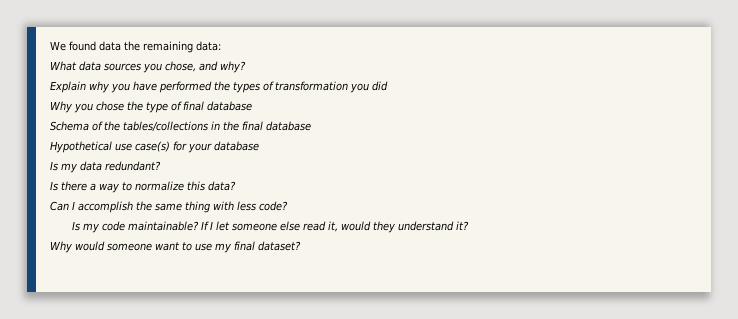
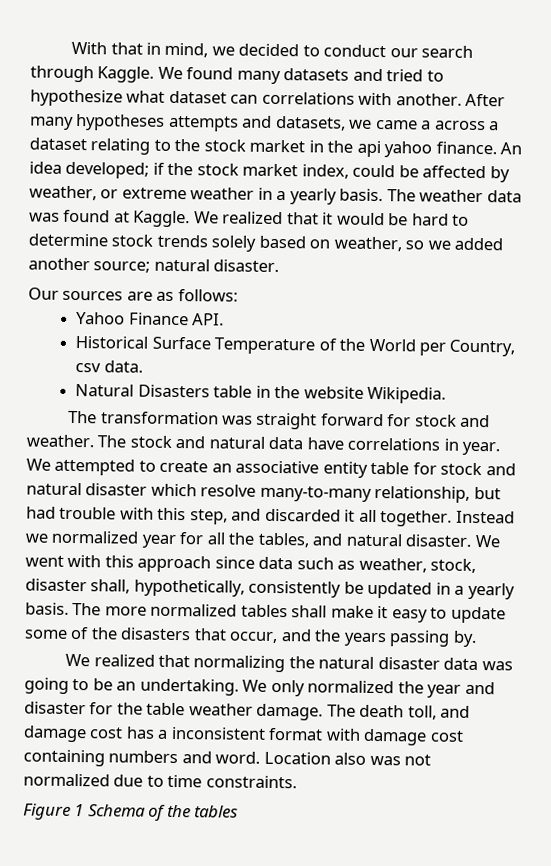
- We found data the remaining data:
- What data sources you chose, and why?
- Explain why you have performed the types of transformation you did
- Why you chose the type of final database
- Schema of the tables/collections in the final database
- Hypothetical use case(s) for your database
- Is my data redundant?
- Is there a way to normalize this data?
- Can I accomplish the same thing with less code?
- Is my code maintainable? If I let someone else read it, would they understand it?
- Why would someone want to use my final dataset?
+ With that in mind, we decided to conduct our search through Kaggle. We found many datasets and tried to hypothesize what dataset can correlations with another. After many hypotheses attempts and datasets, we came a across a dataset relating to the stock market in the api yahoo finance. An idea developed; if the stock market index, could be affected by weather, or extreme weather in a yearly basis. The weather data was found at Kaggle. We realized that it would be hard to determine stock trends solely based on weather, so we added another source; natural disaster.
+ Our sources are as follows:
+ Yahoo Finance API.
+ Historical Surface Temperature of the World per Country, csv data.
+ Natural Disasters table in the website Wikipedia.
+ The transformation was straight forward for stock and weather. The stock and natural data have correlations in year. We attempted to create an associative entity table for stock and natural disaster which resolve many-to-many relationship, but had trouble with this step, and discarded it all together. Instead we normalized year for all the tables, and natural disaster. We went with this approach since data such as weather, stock, disaster shall, hypothetically, consistently be updated in a yearly basis. The more normalized tables shall make it easy to update some of the disasters that occur, and the years passing by.
+ We realized that normalizing the natural disaster data was going to be an undertaking. We only normalized the year and disaster for the table weather damage. The death toll, and damage cost has a inconsistent format with damage cost containing numbers and word. Location also was not normalized due to time constraints.
+ Figure 1 Schema of the tables

